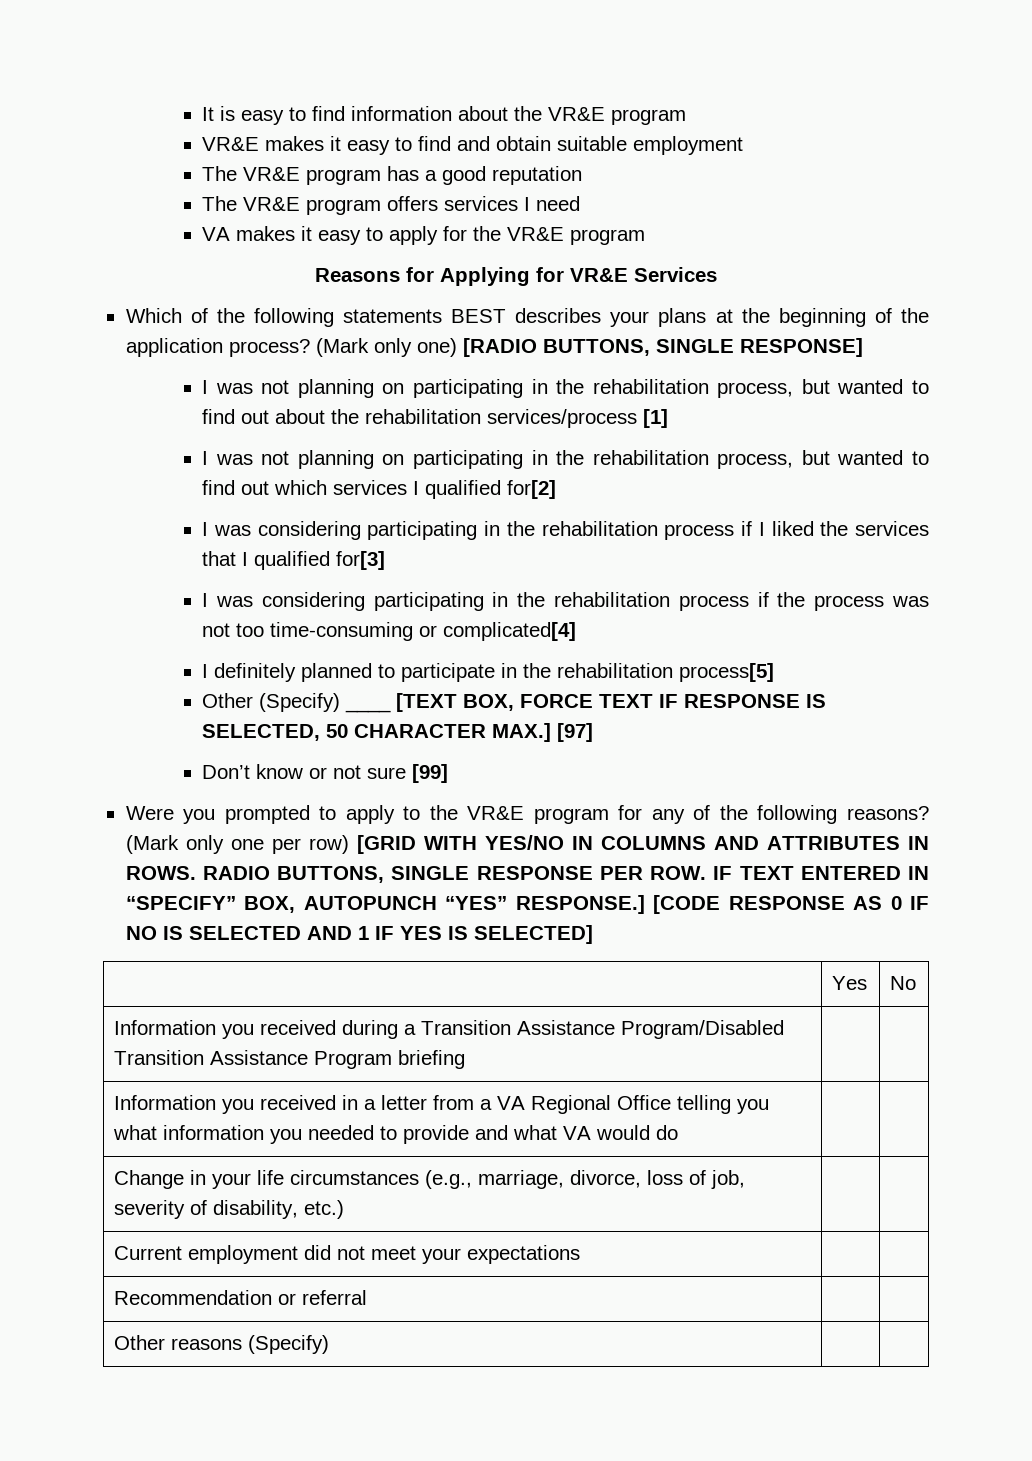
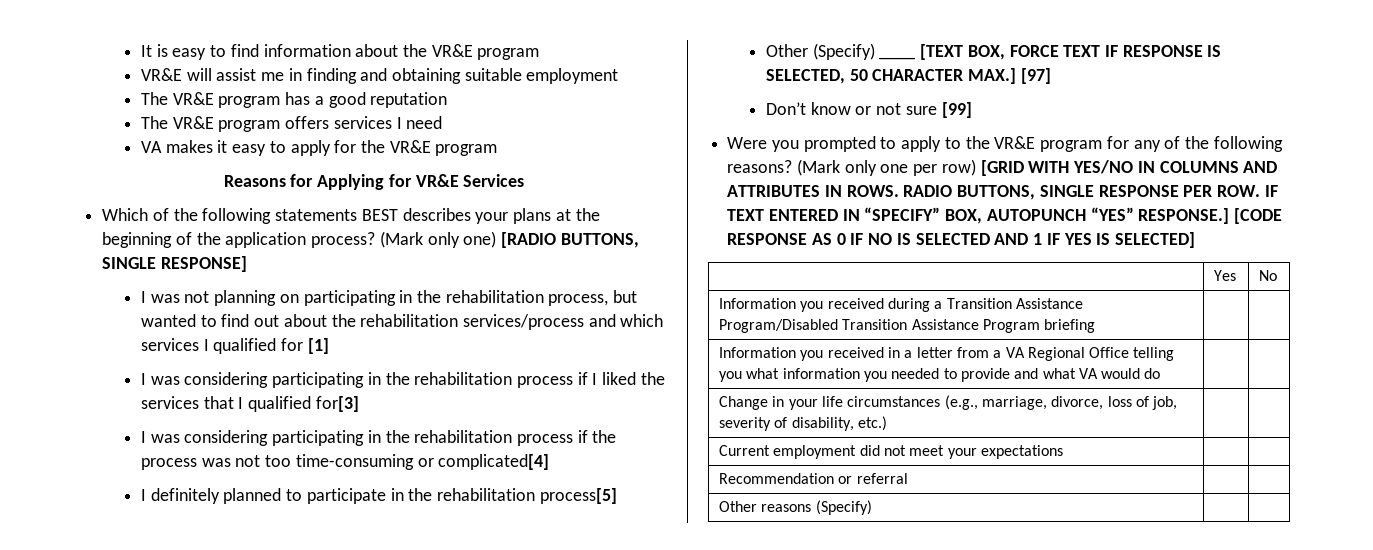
- VR&E makes it easy to find and obtain suitable employment
+ VR&E will assist me in finding and obtaining suitable employment
- I was not planning on participating in the rehabilitation process, but wanted to find out about the rehabilitation services/process [1]
- I was not planning on participating in the rehabilitation process, but wanted to find out which services I qualified for[2]
+ I was not planning on participating in the rehabilitation process, but wanted to find out about the rehabilitation services/process and which services I qualified for [1]

